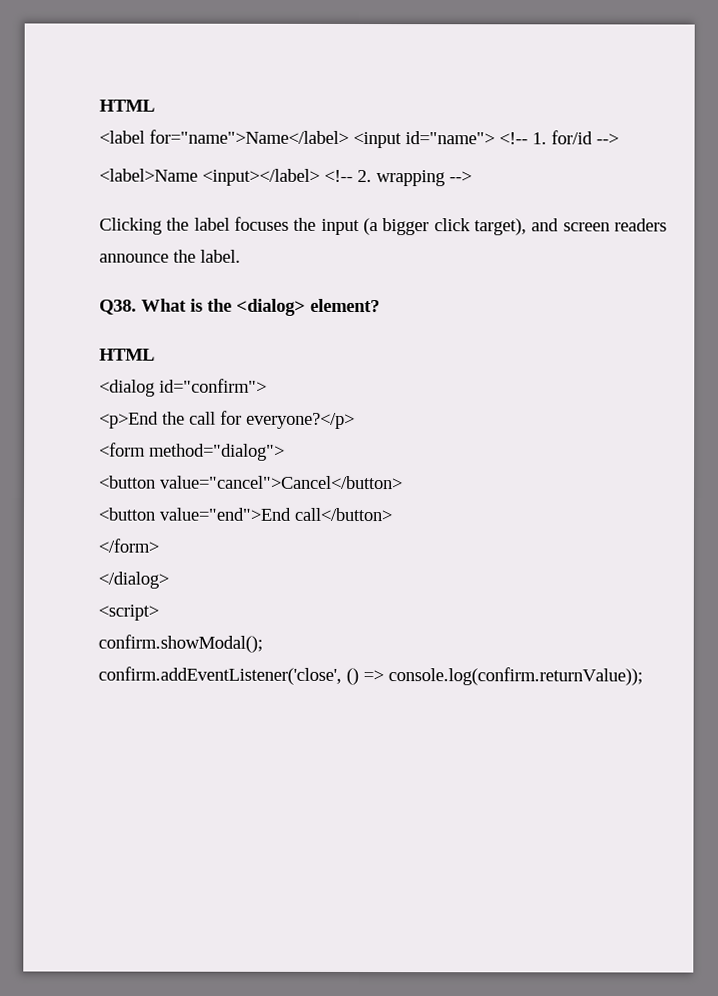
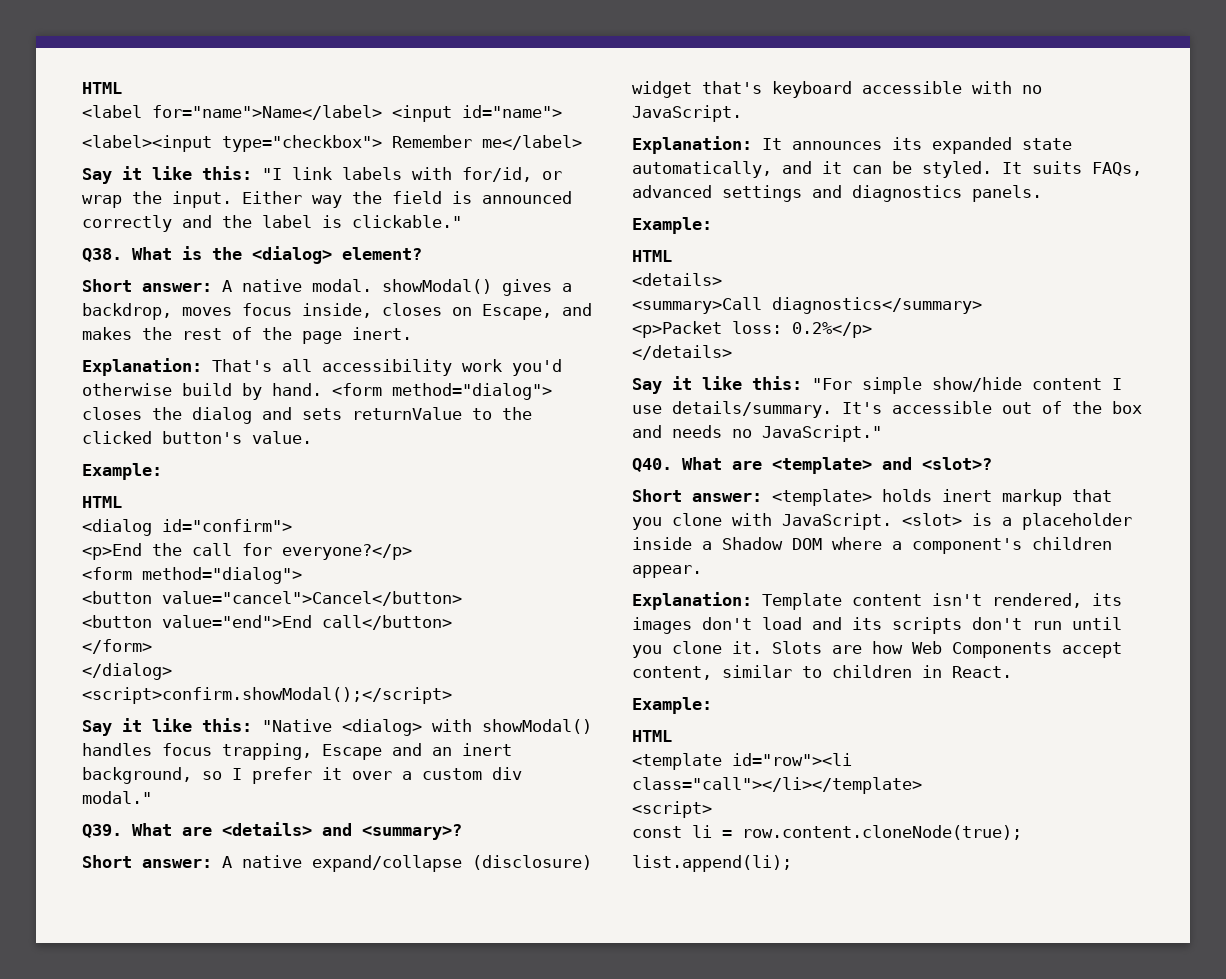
- <label for="name">Name</label> <input id="name"> <!-- 1. for/id -->
- <label>Name <input></label> <!-- 2. wrapping -->
- Clicking the label focuses the input (a bigger click target), and screen readers announce the label.
+ <label for="name">Name</label> <input id="name">
+ <label><input type="checkbox"> Remember me</label>
+ Say it like this: "I link labels with for/id, or wrap the input. Either way the field is announced correctly and the label is clickable."
+ Short answer: A native modal. showModal() gives a backdrop, moves focus inside, closes on Escape, and makes the rest of the page inert.
+ Explanation: That's all accessibility work you'd otherwise build by hand. <form method="dialog"> closes the dialog and sets returnValue to the clicked button's value.
+ Example:
+ <script>confirm.showModal();</script>
+ Say it like this: "Native <dialog> with showModal() handles focus trapping, Escape and an inert background, so I prefer it over a custom div modal."
+ Q39. What are <details> and <summary>?
+ Short answer: A native expand/collapse (disclosure) widget that's keyboard accessible with no JavaScript.
+ Explanation: It announces its expanded state automatically, and it can be styled. It suits FAQs, advanced settings and diagnostics panels.
+ Example:
+ HTML
+ <details>
+ <summary>Call diagnostics</summary>
+ <p>Packet loss: 0.2%</p>
+ </details>
+ Say it like this: "For simple show/hide content I use details/summary. It's accessible out of the box and needs no JavaScript."
+ Q40. What are <template> and <slot>?
+ Short answer: <template> holds inert markup that you clone with JavaScript. <slot> is a placeholder inside a Shadow DOM where a component's children appear.
+ Explanation: Template content isn't rendered, its images don't load and its scripts don't run until you clone it. Slots are how Web Components accept content, similar to children in React.
+ Example:
+ HTML
+ <template id="row"><li class="call"></li></template>
  <script>
- confirm.showModal();
- confirm.addEventListener('close', () => console.log(confirm.returnValue));
+ const li = row.content.cloneNode(true);
+ list.append(li);

